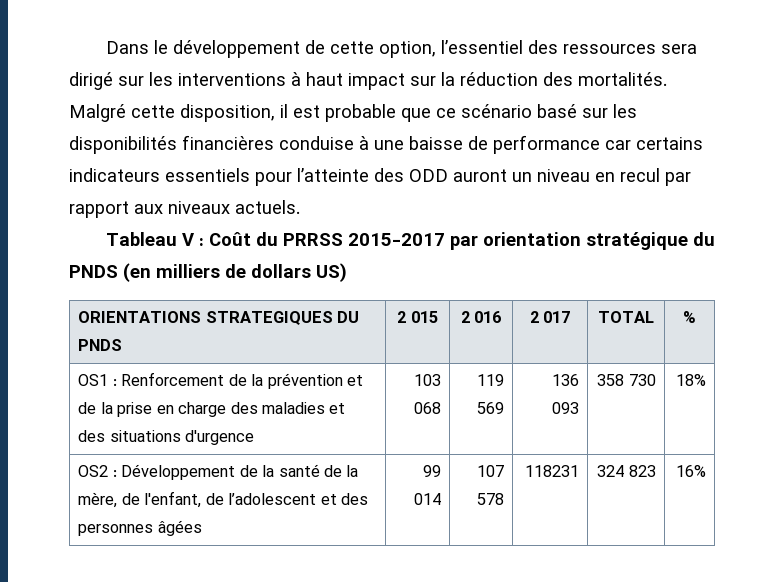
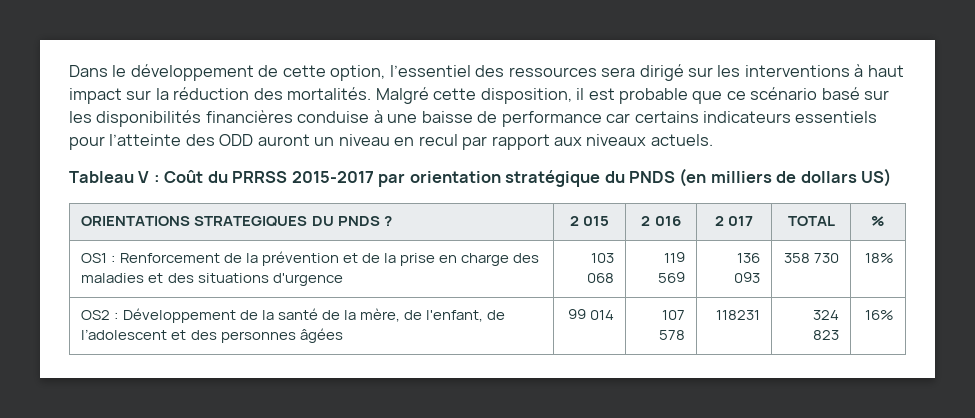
- ORIENTATIONS STRATEGIQUES DU PNDS | 2 015 | 2 016 | 2 017 | TOTAL | %
+ ORIENTATIONS STRATEGIQUES DU PNDS ? | 2 015 | 2 016 | 2 017 | TOTAL | %

